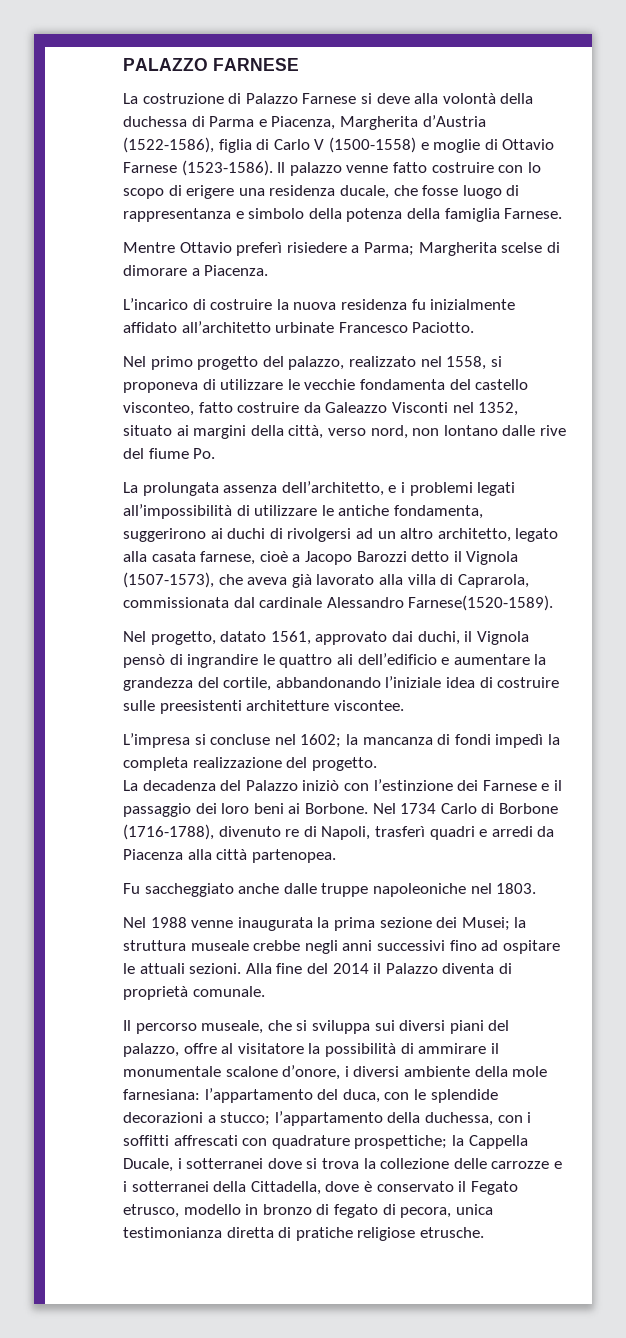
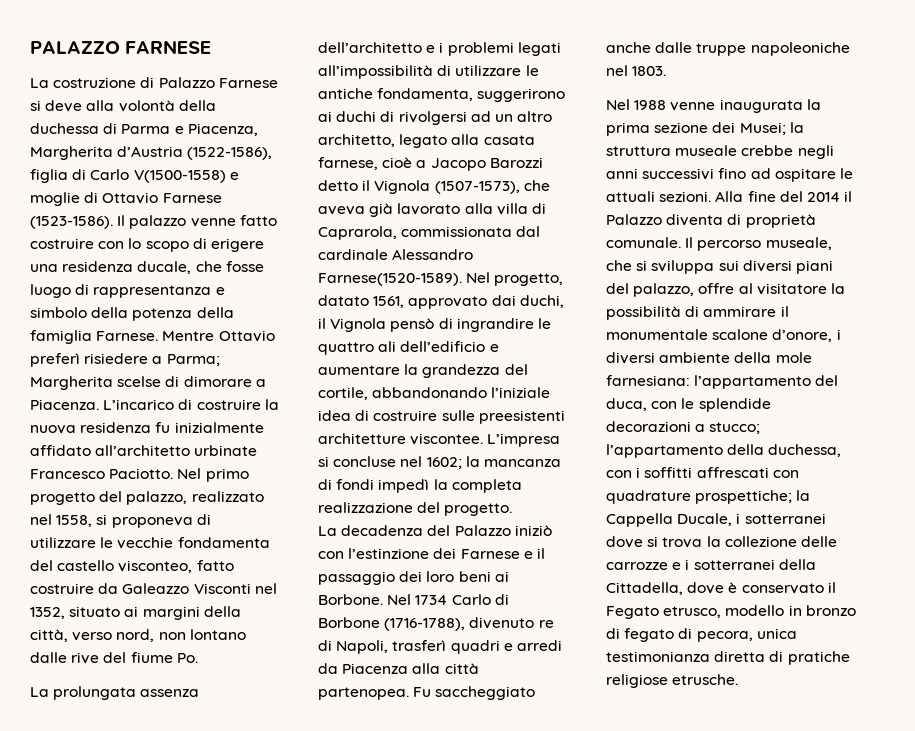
- La costruzione di Palazzo Farnese si deve alla volontà della duchessa di Parma e Piacenza, Margherita d’Austria (1522-1586), figlia di Carlo V (1500-1558) e moglie di Ottavio Farnese (1523-1586).
+ La costruzione di Palazzo Farnese si deve alla volontà della duchessa di Parma e Piacenza, Margherita d’Austria (1522-1586), figlia di Carlo V(1500-1558) e moglie di Ottavio Farnese (1523-1586).
- Il palazzo venne fatto costruire con lo scopo di erigere una residenza ducale, che fosse luogo di rappresentanza e simbolo della potenza della famiglia Farnese.
- Mentre Ottavio preferì risiedere a Parma;
+ Il palazzo venne fatto costruire con lo scopo di erigere una residenza ducale, che fosse luogo di rappresentanza e simbolo della potenza della famiglia Farnese. Mentre Ottavio preferì risiedere a Parma;
- Margherita scelse di dimorare a Piacenza.
- L’incarico di costruire la nuova residenza fu inizialmente affidato all’architetto urbinate Francesco Paciotto.
- Nel primo progetto del palazzo, realizzato nel 1558, si proponeva di utilizzare le vecchie fondamenta del castello visconteo, fatto costruire da Galeazzo Visconti nel 1352, situato ai margini della città, verso nord, non lontano dalle rive del fiume Po.
+ Margherita scelse di dimorare a Piacenza. L’incarico di costruire la nuova residenza fu inizialmente affidato all’architetto urbinate Francesco Paciotto. Nel primo progetto del palazzo, realizzato nel 1558, si proponeva di utilizzare le vecchie fondamenta del castello visconteo, fatto costruire da Galeazzo Visconti nel 1352, situato ai margini della città, verso nord, non lontano dalle rive del fiume Po.
- La prolungata assenza dell’architetto, e i problemi legati all’impossibilità di utilizzare le antiche fondamenta, suggerirono ai duchi di rivolgersi ad un altro architetto, legato alla casata farnese, cioè a Jacopo Barozzi detto il Vignola (1507-1573), che aveva già lavorato alla villa di Caprarola, commissionata dal cardinale Alessandro Farnese(1520-1589).
- Nel progetto, datato 1561, approvato dai duchi, il Vignola pensò di ingrandire le quattro ali dell’edificio e aumentare la grandezza del cortile, abbandonando l’iniziale idea di costruire sulle preesistenti architetture viscontee.
- L’impresa si concluse nel 1602;
+ La prolungata assenza dell’architetto e i problemi legati all’impossibilità di utilizzare le antiche fondamenta, suggerirono ai duchi di rivolgersi ad un altro architetto, legato alla casata farnese, cioè a Jacopo Barozzi detto il Vignola (1507-1573), che aveva già lavorato alla villa di Caprarola, commissionata dal cardinale Alessandro Farnese(1520-1589). Nel progetto, datato 1561, approvato dai duchi, il Vignola pensò di ingrandire le quattro ali dell’edificio e aumentare la grandezza del cortile, abbandonando l’iniziale idea di costruire sulle preesistenti architetture viscontee. L’impresa si concluse nel 1602;
- Nel 1734 Carlo di Borbone (1716-1788), divenuto re di Napoli, trasferì quadri e arredi da Piacenza alla città partenopea.
- Fu saccheggiato anche dalle truppe napoleoniche nel 1803.
+ Nel 1734 Carlo di Borbone (1716-1788), divenuto re di Napoli, trasferì quadri e arredi da Piacenza alla città partenopea. Fu saccheggiato anche dalle truppe napoleoniche nel 1803.
- Alla fine del 2014 il Palazzo diventa di proprietà comunale.
- Il percorso museale, che si sviluppa sui diversi piani del palazzo, offre al visitatore la possibilità di ammirare il monumentale scalone d’onore, i diversi ambiente della mole farnesiana:
+ Alla fine del 2014 il Palazzo diventa di proprietà comunale. Il percorso museale, che si sviluppa sui diversi piani del palazzo, offre al visitatore la possibilità di ammirare il monumentale scalone d’onore, i diversi ambiente della mole farnesiana:

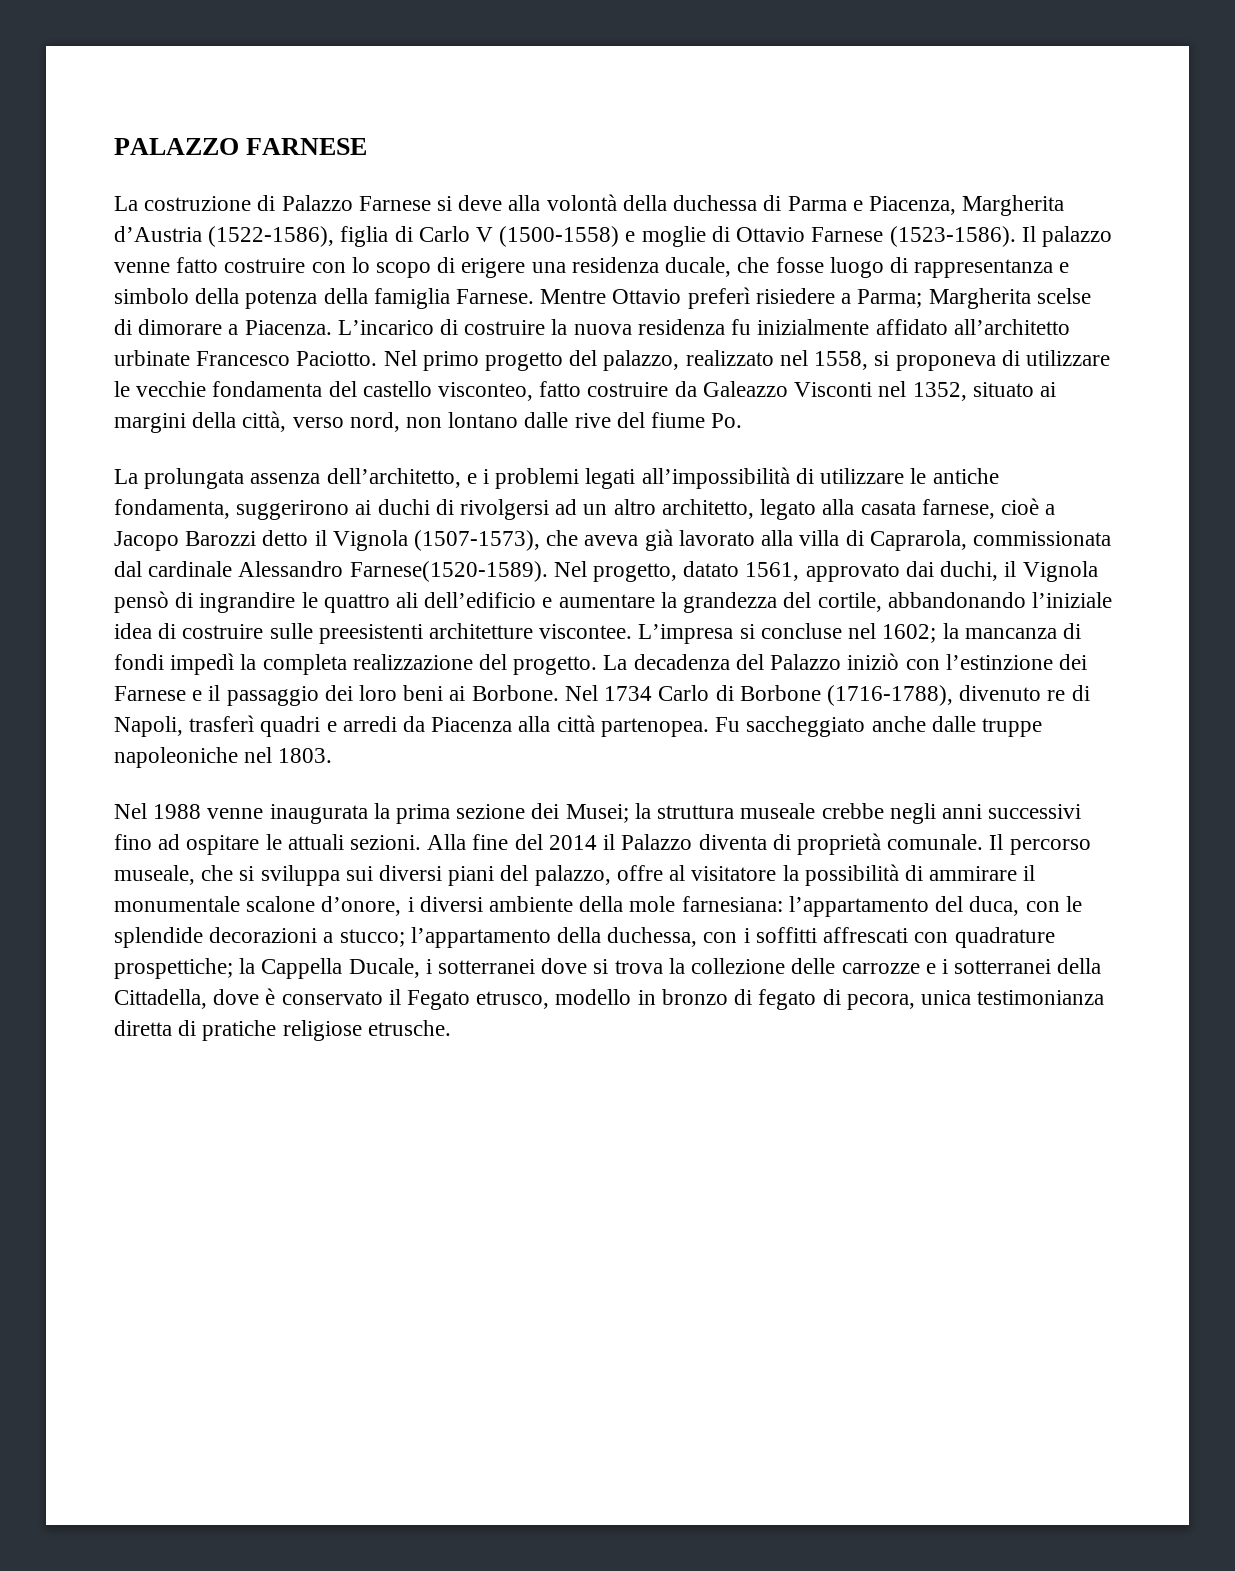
- La costruzione di Palazzo Farnese si deve alla volontà della duchessa di Parma e Piacenza, Margherita d’Austria (1522-1586), figlia di Carlo V(1500-1558) e moglie di Ottavio Farnese (1523-1586).
+ La costruzione di Palazzo Farnese si deve alla volontà della duchessa di Parma e Piacenza, Margherita d’Austria (1522-1586), figlia di Carlo V (1500-1558) e moglie di Ottavio Farnese (1523-1586).
- La prolungata assenza dell’architetto e i problemi legati all’impossibilità di utilizzare le antiche fondamenta, suggerirono ai duchi di rivolgersi ad un altro architetto, legato alla casata farnese, cioè a Jacopo Barozzi detto il Vignola (1507-1573), che aveva già lavorato alla villa di Caprarola, commissionata dal cardinale Alessandro Farnese(1520-1589).
+ La prolungata assenza dell’architetto, e i problemi legati all’impossibilità di utilizzare le antiche fondamenta, suggerirono ai duchi di rivolgersi ad un altro architetto, legato alla casata farnese, cioè a Jacopo Barozzi detto il Vignola (1507-1573), che aveva già lavorato alla villa di Caprarola, commissionata dal cardinale Alessandro Farnese(1520-1589).
- L’impresa si concluse nel 1602; la mancanza di fondi impedì la completa realizzazione del progetto.
- La decadenza del Palazzo iniziò con l’estinzione dei Farnese e il passaggio dei loro beni ai Borbone.
+ L’impresa si concluse nel 1602; la mancanza di fondi impedì la completa realizzazione del progetto. La decadenza del Palazzo iniziò con l’estinzione dei Farnese e il passaggio dei loro beni ai Borbone.

